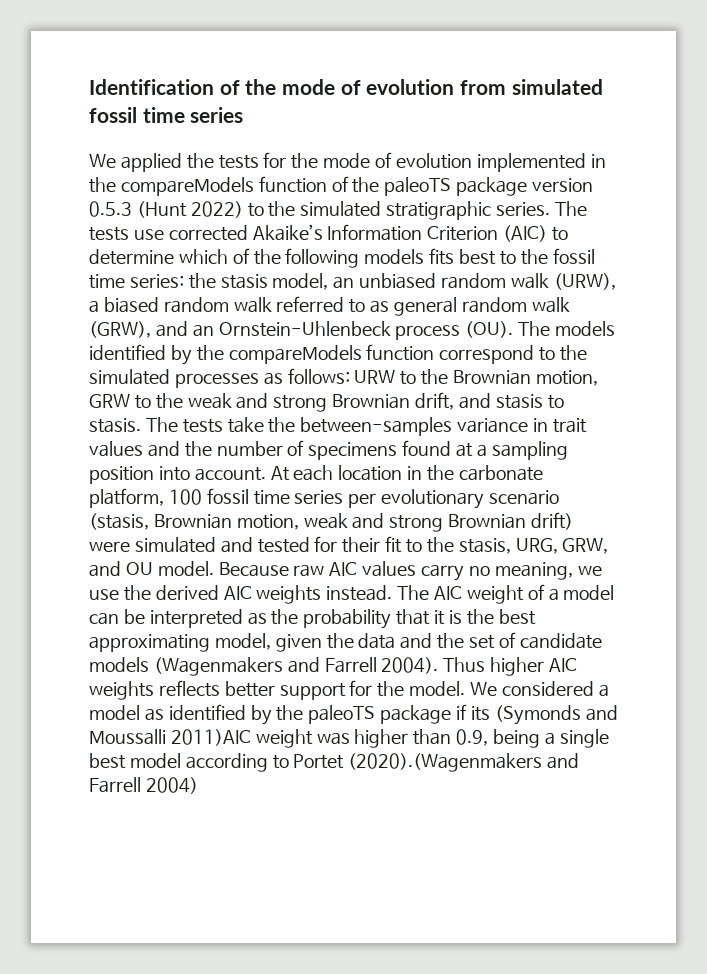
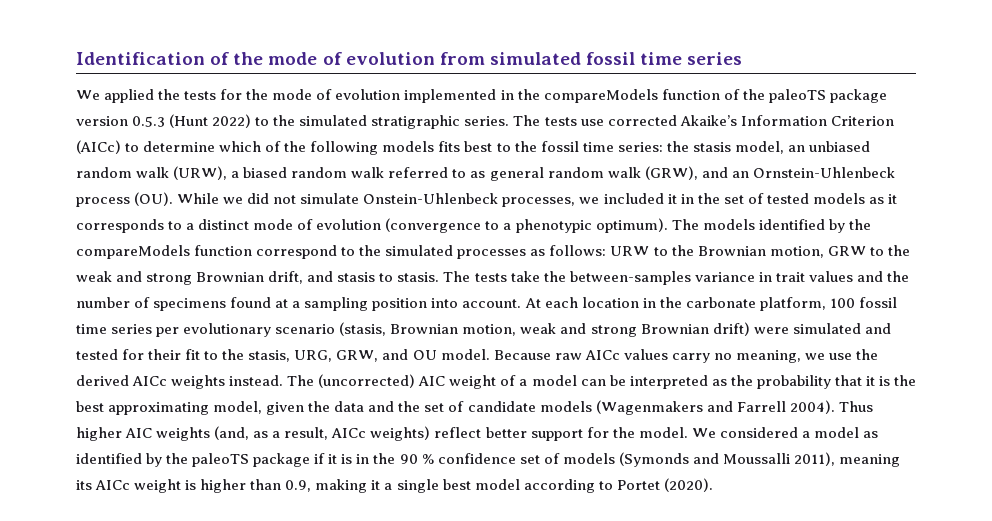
- The tests use corrected Akaike’s Information Criterion (AIC) to determine which of the following models fits best to the fossil time series:
+ The tests use corrected Akaike’s Information Criterion (AICc) to determine which of the following models fits best to the fossil time series:
- the stasis model, an unbiased random walk (URW), a biased random walk referred to as general random walk (GRW), and an Ornstein-Uhlenbeck process (OU). The models identified by the compareModels function correspond to the simulated processes as follows:
+ the stasis model, an unbiased random walk (URW), a biased random walk referred to as general random walk (GRW), and an Ornstein-Uhlenbeck process (OU). While we did not simulate Onstein-Uhlenbeck processes, we included it in the set of tested models as it corresponds to a distinct mode of evolution (convergence to a phenotypic optimum). The models identified by the compareModels function correspond to the simulated processes as follows:
- Because raw AIC values carry no meaning, we use the derived AIC weights instead.
+ Because raw AICc values carry no meaning, we use the derived AICc weights instead.
- The AIC weight of a model can be interpreted as the probability that it is the best approximating model, given the data and the set of candidate models (Wagenmakers and Farrell 2004).
+ The (uncorrected) AIC weight of a model can be interpreted as the probability that it is the best approximating model, given the data and the set of candidate models (Wagenmakers and Farrell 2004).
- Thus higher AIC weights reflects better support for the model.
+ Thus higher AIC weights (and, as a result, AICc weights) reflect better support for the model.
- We considered a model as identified by the paleoTS package if its (Symonds and Moussalli 2011)AIC weight was higher than 0.9, being a single best model according to Portet (2020).(Wagenmakers and Farrell 2004)
+ We considered a model as identified by the paleoTS package if it is in the 90 % confidence set of models (Symonds and Moussalli 2011), meaning its AICc weight is higher than 0.9, making it a single best model according to Portet (2020).

